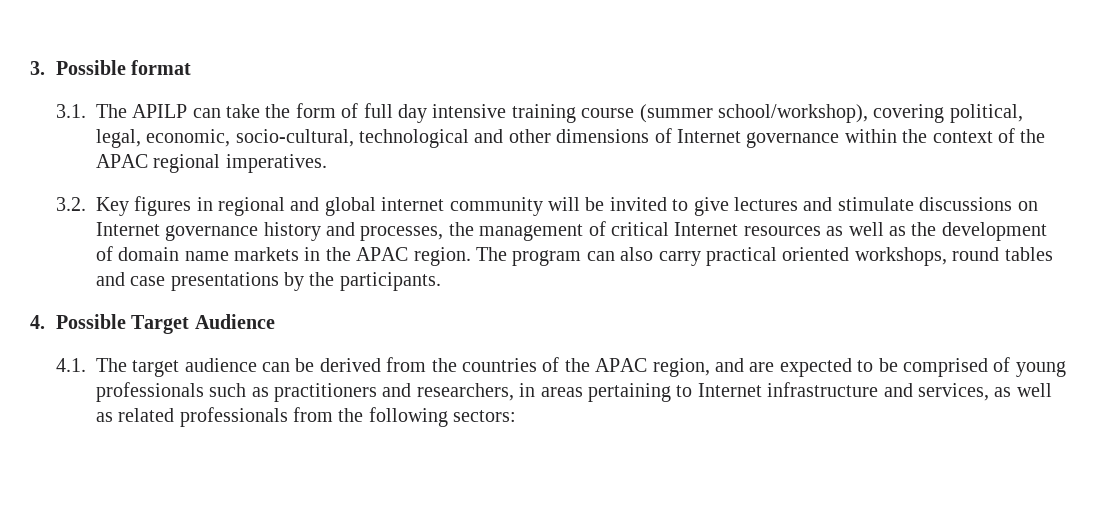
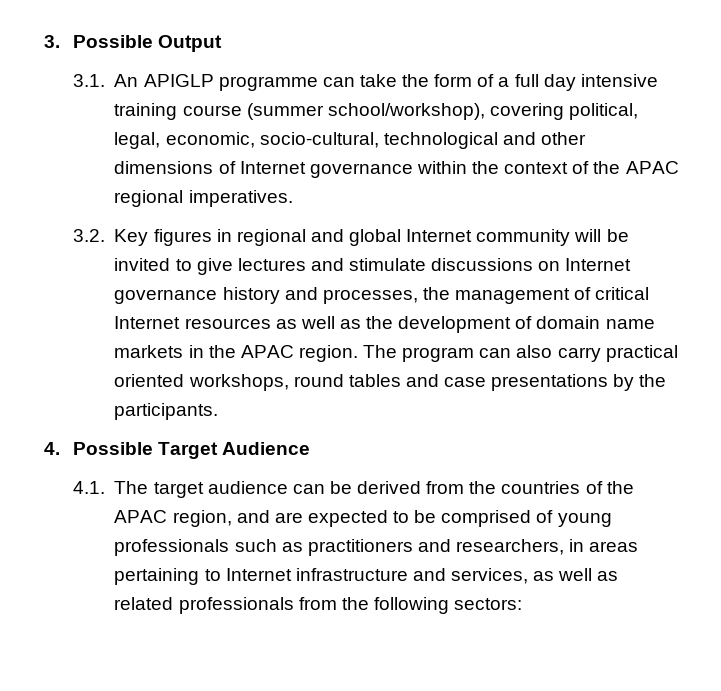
- 3. Possible format
+ 3. Possible Output
- 3.1. The APILP can take the form of full day intensive training course (summer school/workshop), covering political, legal, economic, socio-cultural, technological and other dimensions of Internet governance within the context of the APAC regional imperatives.
+ 3.1. An APIGLP programme can take the form of a full day intensive training course (summer school/workshop), covering political, legal, economic, socio-cultural, technological and other dimensions of Internet governance within the context of the APAC regional imperatives.
- 3.2. Key figures in regional and global internet community will be invited to give lectures and stimulate discussions on Internet governance history and processes, the management of critical Internet resources as well as the development of domain name markets in the APAC region.
+ 3.2. Key figures in regional and global Internet community will be invited to give lectures and stimulate discussions on Internet governance history and processes, the management of critical Internet resources as well as the development of domain name markets in the APAC region.

